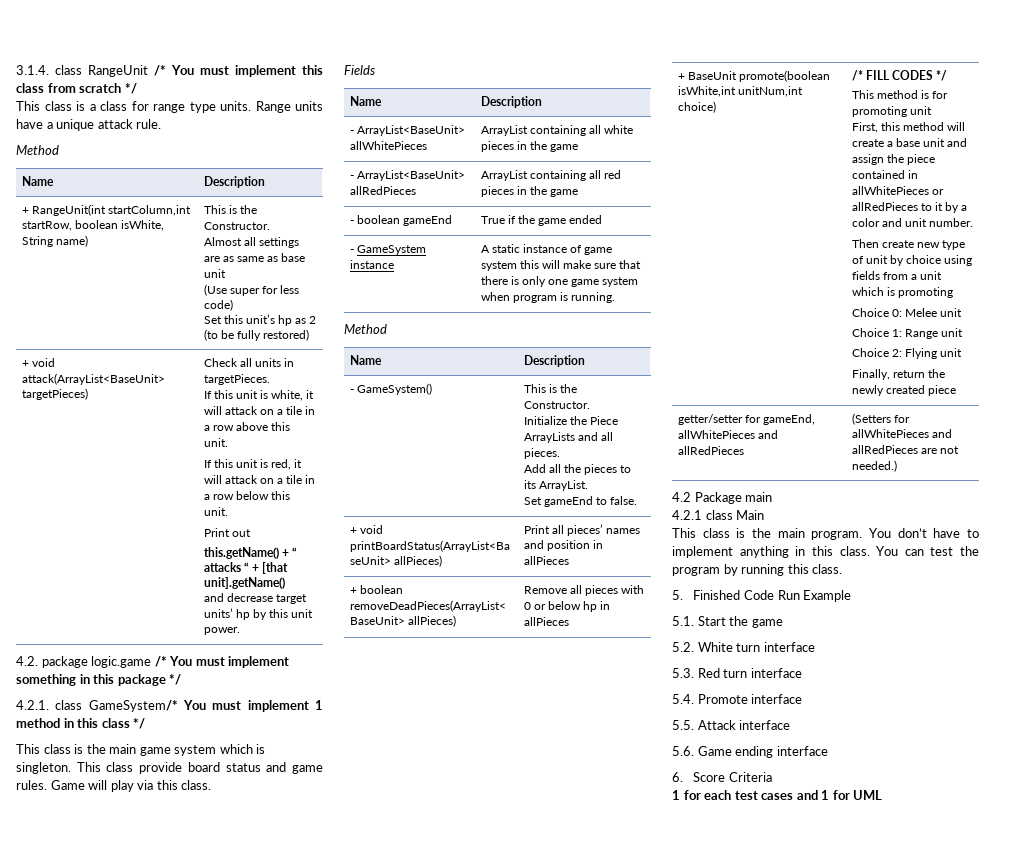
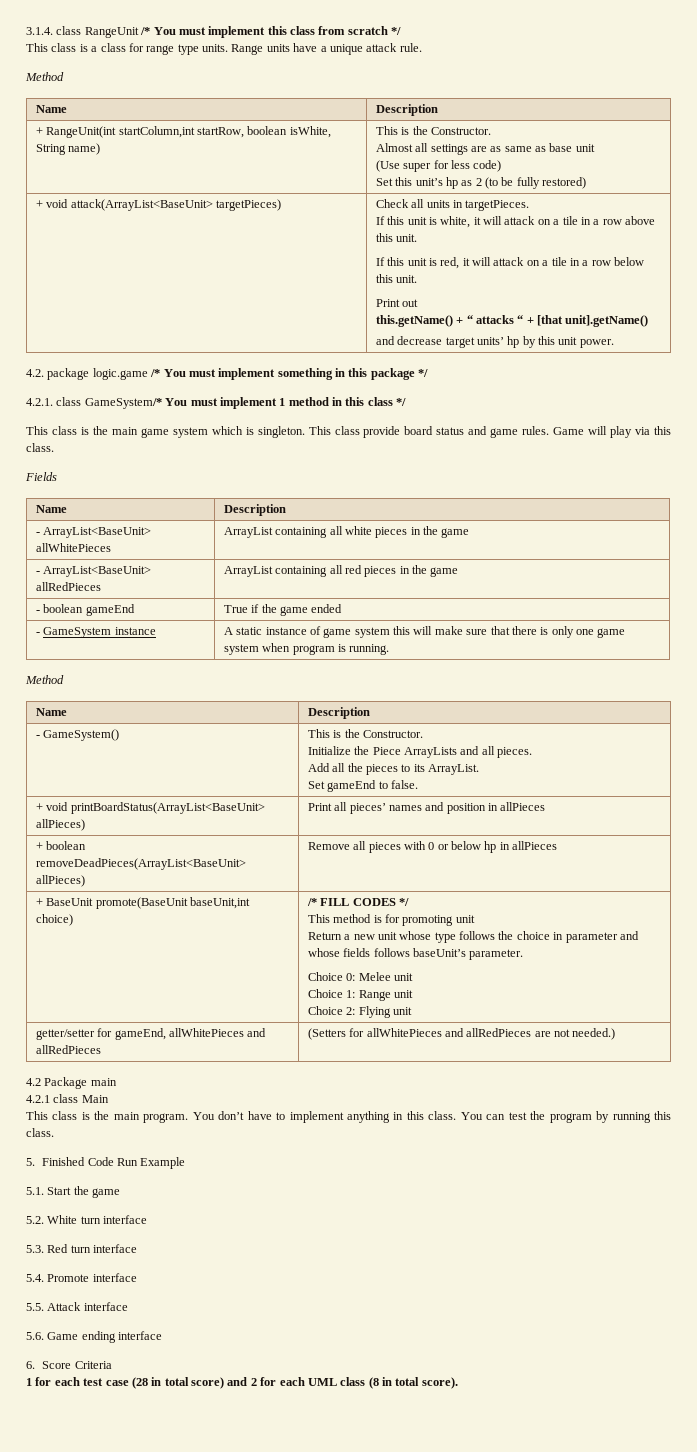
- + BaseUnit promote(boolean isWhite,int unitNum,int choice)
+ + BaseUnit promote(BaseUnit baseUnit,int choice)
- First, this method will create a base unit and assign the piece contained in allWhitePieces or allRedPieces to it by a color and unit number.
- Then create new type of unit by choice using fields from a unit which is promoting
+ Return a new unit whose type follows the choice in parameter and whose fields follows baseUnit’s parameter.
- Finally, return the newly created piece
- 1 for each test cases and 1 for UML
+ 1 for each test case (28 in total score) and 2 for each UML class (8 in total score).

